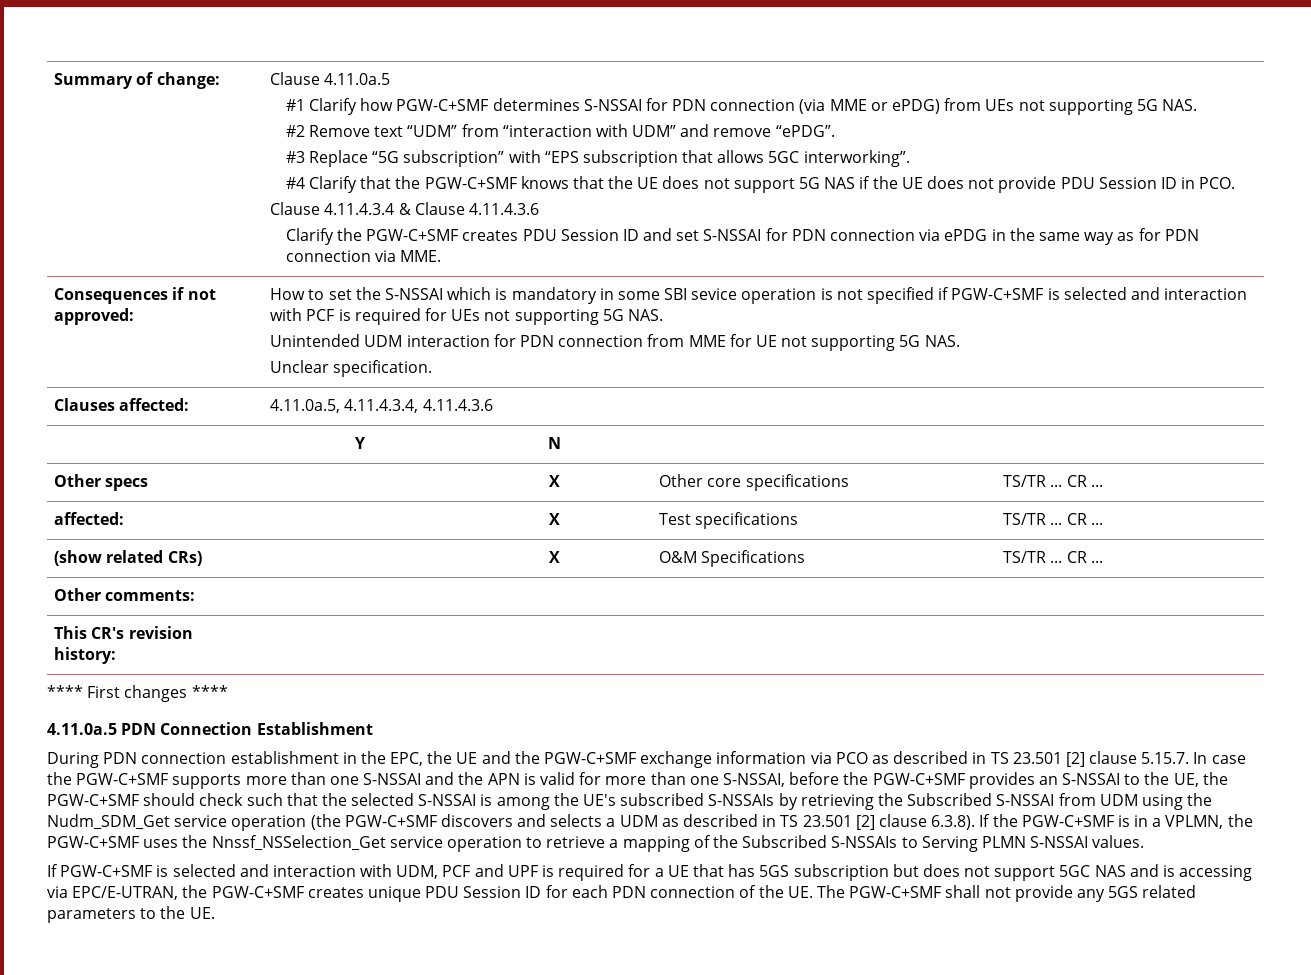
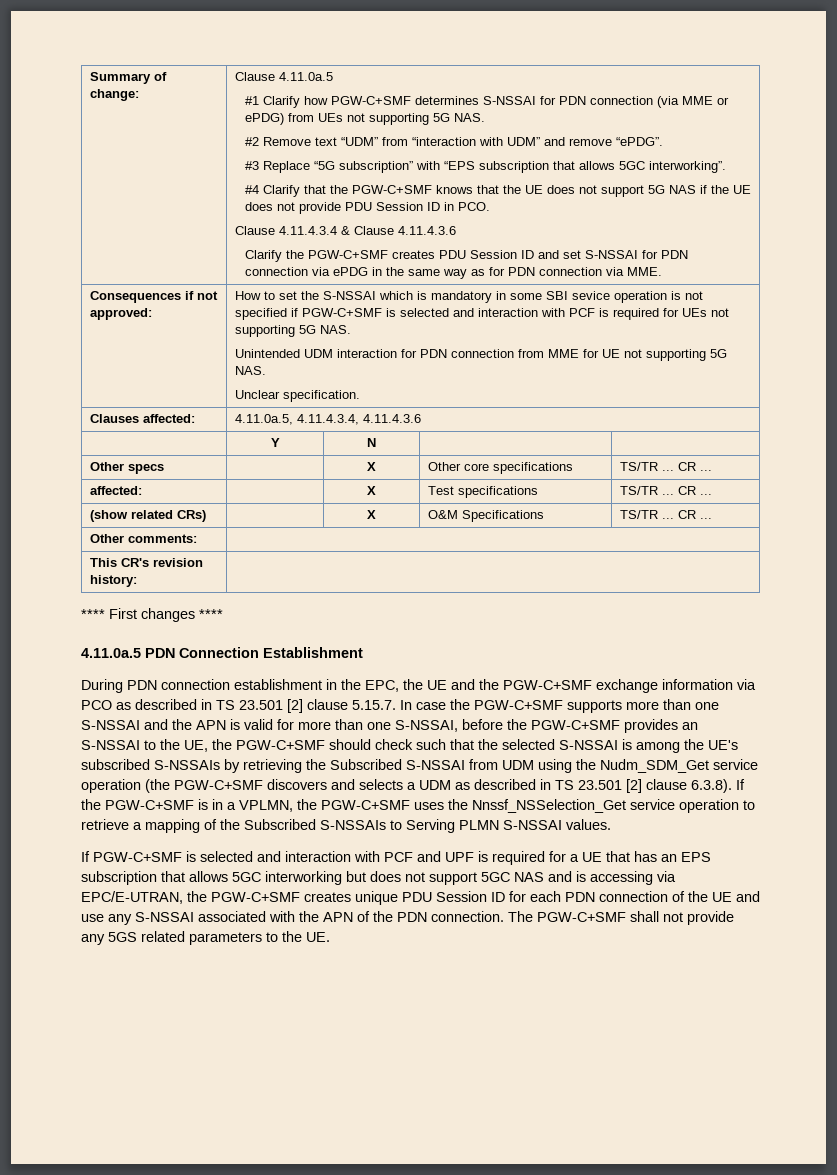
- If PGW-C+SMF is selected and interaction with UDM, PCF and UPF is required for a UE that has 5GS subscription but does not support 5GC NAS and is accessing via EPC/E-UTRAN, the PGW-C+SMF creates unique PDU Session ID for each PDN connection of the UE. The PGW-C+SMF shall not provide any 5GS related parameters to the UE.
+ If PGW-C+SMF is selected and interaction with PCF and UPF is required for a UE that has an EPS subscription that allows 5GC interworking but does not support 5GC NAS and is accessing via EPC/E-UTRAN, the PGW-C+SMF creates unique PDU Session ID for each PDN connection of the UE and use any S-NSSAI associated with the APN of the PDN connection. The PGW-C+SMF shall not provide any 5GS related parameters to the UE.

